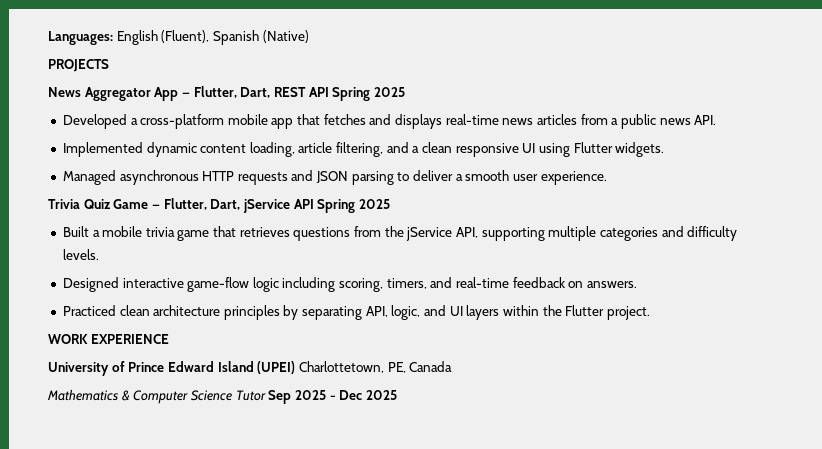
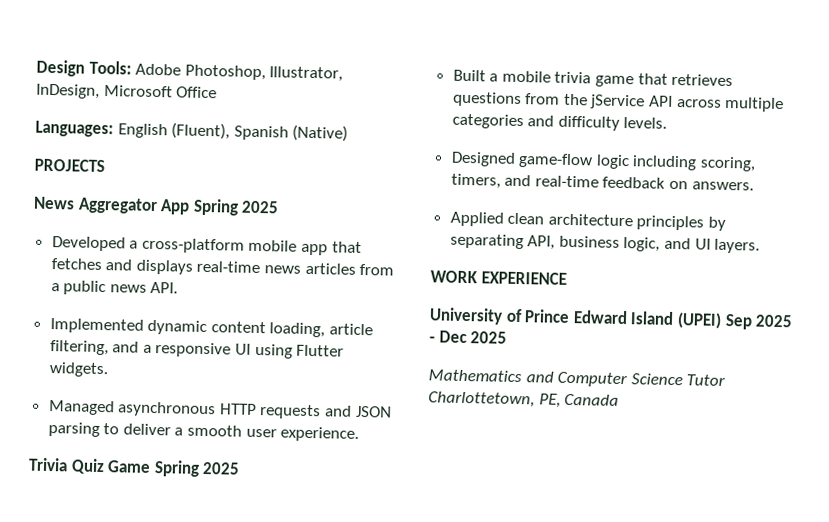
+ Design Tools: Adobe Photoshop, Illustrator, InDesign, Microsoft Office
- News Aggregator App — Flutter, Dart, REST API Spring 2025
+ News Aggregator App Spring 2025
- Implemented dynamic content loading, article filtering, and a clean responsive UI using Flutter widgets.
+ Implemented dynamic content loading, article filtering, and a responsive UI using Flutter widgets.
- Trivia Quiz Game — Flutter, Dart, jService API Spring 2025
+ Trivia Quiz Game Spring 2025
- Built a mobile trivia game that retrieves questions from the jService API, supporting multiple categories and difficulty levels.
+ Built a mobile trivia game that retrieves questions from the jService API across multiple categories and difficulty levels.
- Designed interactive game-flow logic including scoring, timers, and real-time feedback on answers.
+ Designed game-flow logic including scoring, timers, and real-time feedback on answers.
- Practiced clean architecture principles by separating API, logic, and UI layers within the Flutter project.
+ Applied clean architecture principles by separating API, business logic, and UI layers.
- University of Prince Edward Island (UPEI) Charlottetown, PE, Canada
- Mathematics & Computer Science Tutor Sep 2025 - Dec 2025
+ University of Prince Edward Island (UPEI) Sep 2025 - Dec 2025
+ Mathematics and Computer Science Tutor Charlottetown, PE, Canada

